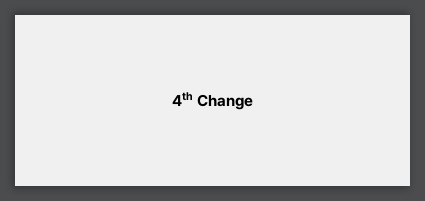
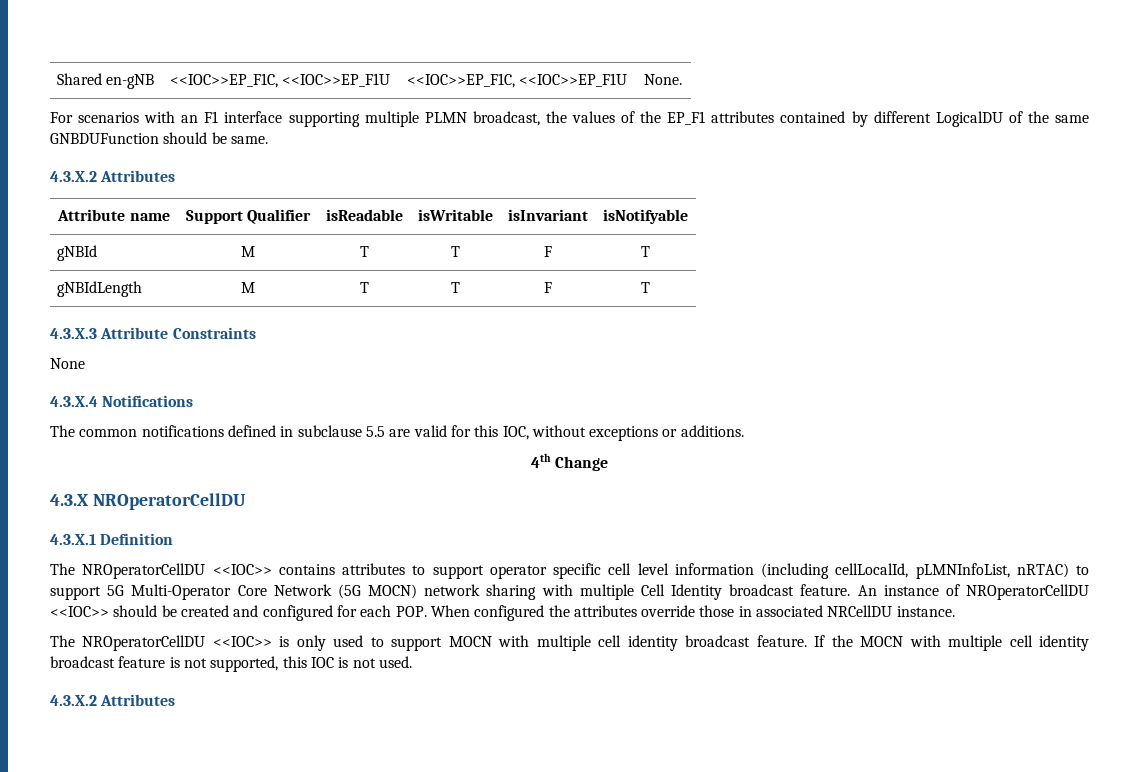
+ Shared en-gNB | <<IOC>>EP_F1C, <<IOC>>EP_F1U | <<IOC>>EP_F1C, <<IOC>>EP_F1U | None.
+ For scenarios with an F1 interface supporting multiple PLMN broadcast, the values of the EP_F1 attributes contained by different LogicalDU of the same GNBDUFunction should be same.
+ 4.3.X.2 Attributes
+ Attribute name | Support Qualifier | isReadable | isWritable | isInvariant | isNotifyable
+ gNBId | M | T | T | F | T
+ gNBIdLength | M | T | T | F | T
+ 4.3.X.3 Attribute Constraints
+ None
+ 4.3.X.4 Notifications
+ The common notifications defined in subclause 5.5 are valid for this IOC, without exceptions or additions.
  4th Change
+ 4.3.X NROperatorCellDU
+ 4.3.X.1 Definition
+ The NROperatorCellDU <<IOC>> contains attributes to support operator specific cell level information (including cellLocalId, pLMNInfoList, nRTAC) to support 5G Multi-Operator Core Network (5G MOCN) network sharing with multiple Cell Identity broadcast feature. An instance of NROperatorCellDU <<IOC>> should be created and configured for each POP. When configured the attributes override those in associated NRCellDU instance.
+ The NROperatorCellDU <<IOC>> is only used to support MOCN with multiple cell identity broadcast feature. If the MOCN with multiple cell identity broadcast feature is not supported, this IOC is not used.
+ 4.3.X.2 Attributes

